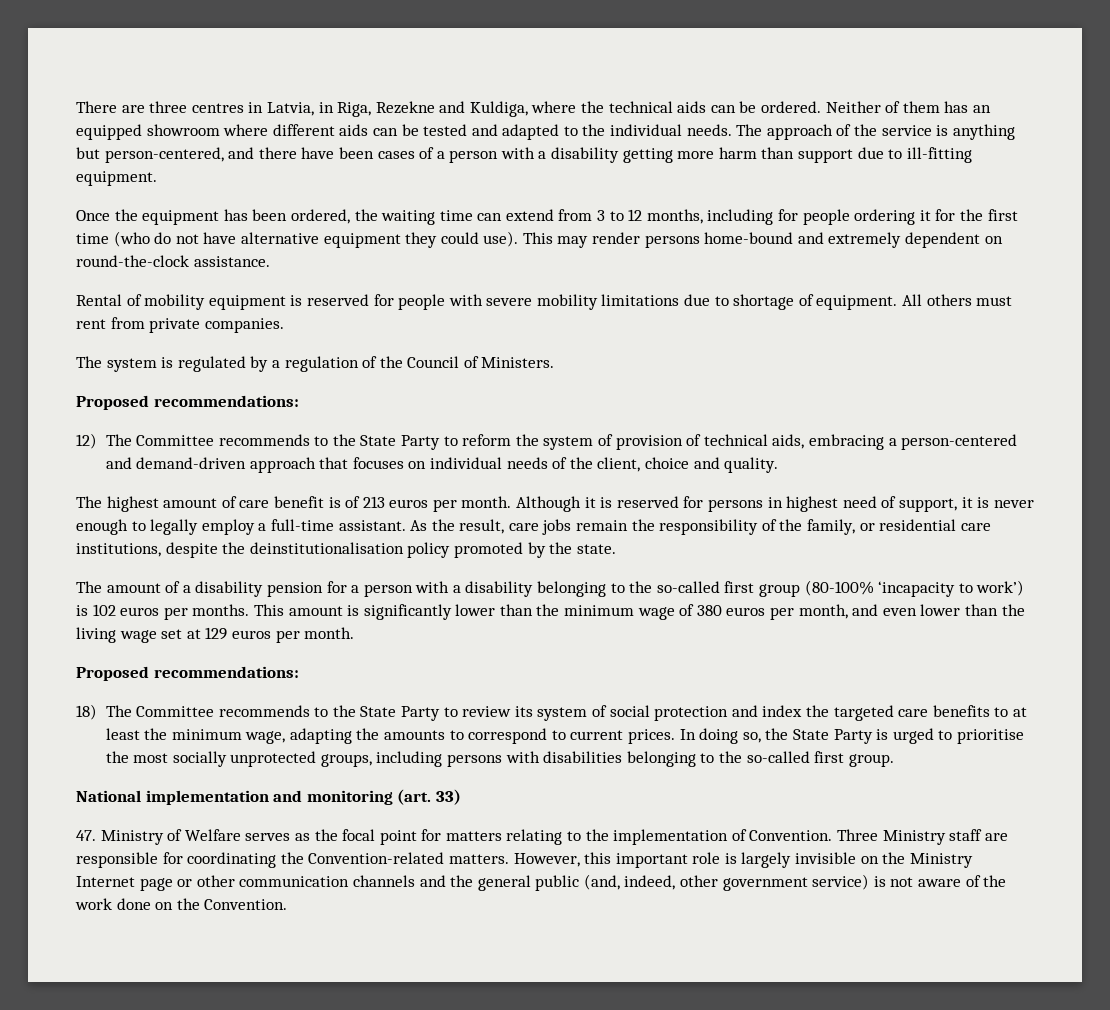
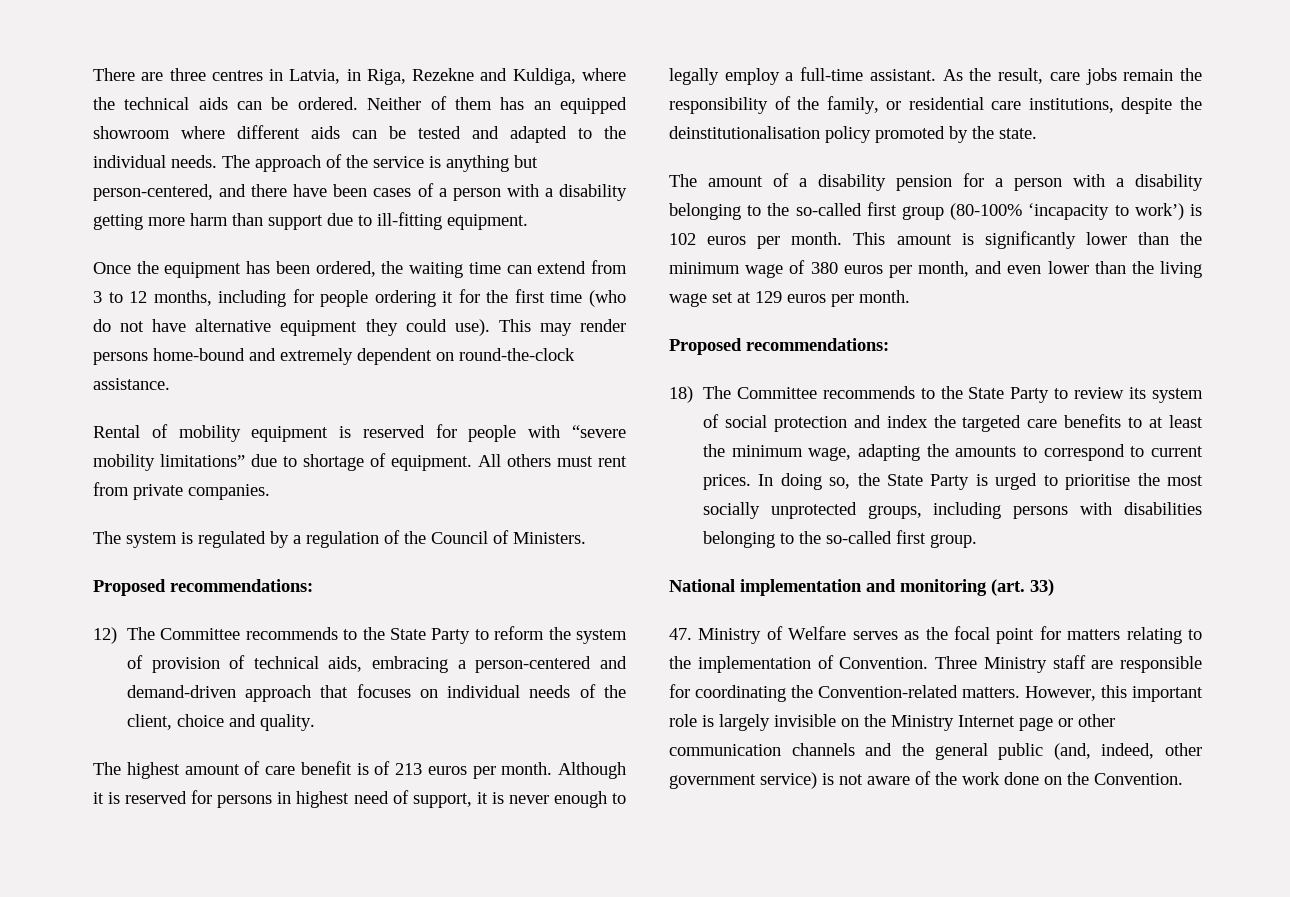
- Rental of mobility equipment is reserved for people with severe mobility limitations due to shortage of equipment.
+ Rental of mobility equipment is reserved for people with “severe mobility limitations” due to shortage of equipment.
- The amount of a disability pension for a person with a disability belonging to the so-called first group (80-100% ‘incapacity to work’) is 102 euros per months.
+ The amount of a disability pension for a person with a disability belonging to the so-called first group (80-100% ‘incapacity to work’) is 102 euros per month.

